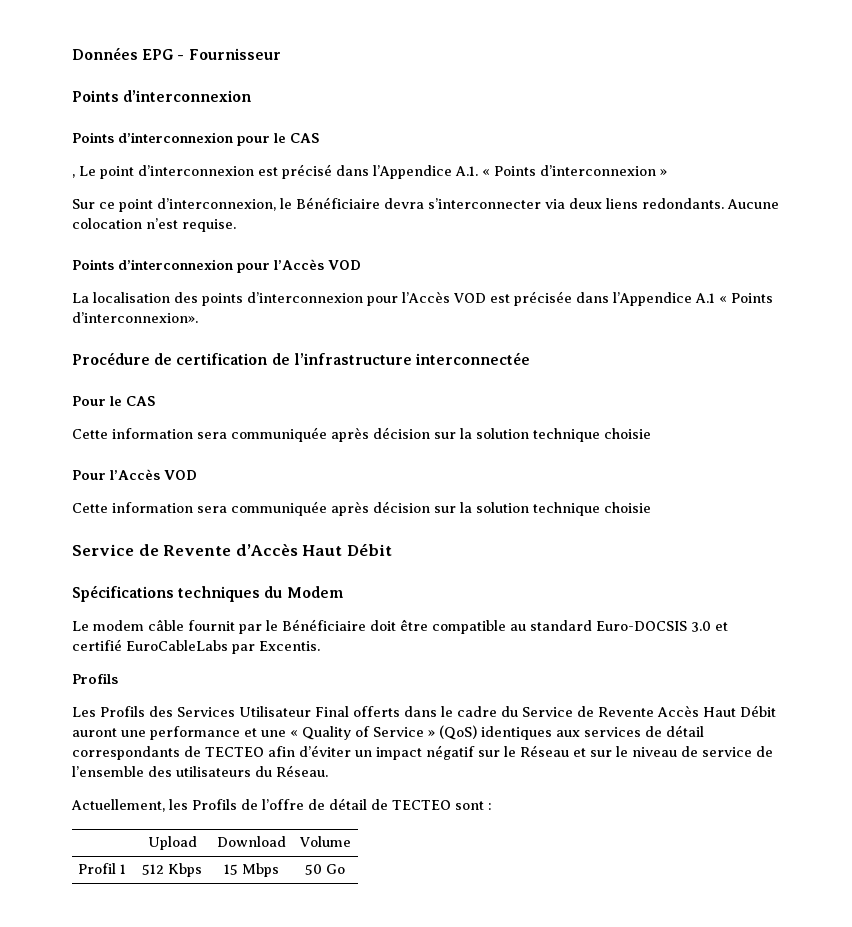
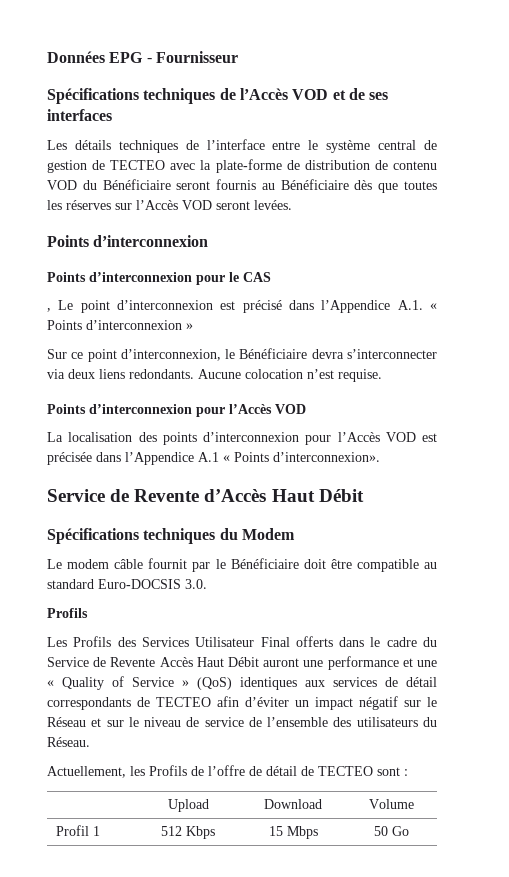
+ Spécifications techniques de l’Accès VOD et de ses interfaces
+ Les détails techniques de l’interface entre le système central de gestion de TECTEO avec la plate-forme de distribution de contenu VOD du Bénéficiaire seront fournis au Bénéficiaire dès que toutes les réserves sur l’Accès VOD seront levées.
- Procédure de certification de l’infrastructure interconnectée
- Pour le CAS
- Cette information sera communiquée après décision sur la solution technique choisie
- Pour l’Accès VOD
- Cette information sera communiquée après décision sur la solution technique choisie
- Le modem câble fournit par le Bénéficiaire doit être compatible au standard Euro-DOCSIS 3.0 et certifié EuroCableLabs par Excentis.
+ Le modem câble fournit par le Bénéficiaire doit être compatible au standard Euro-DOCSIS 3.0.

